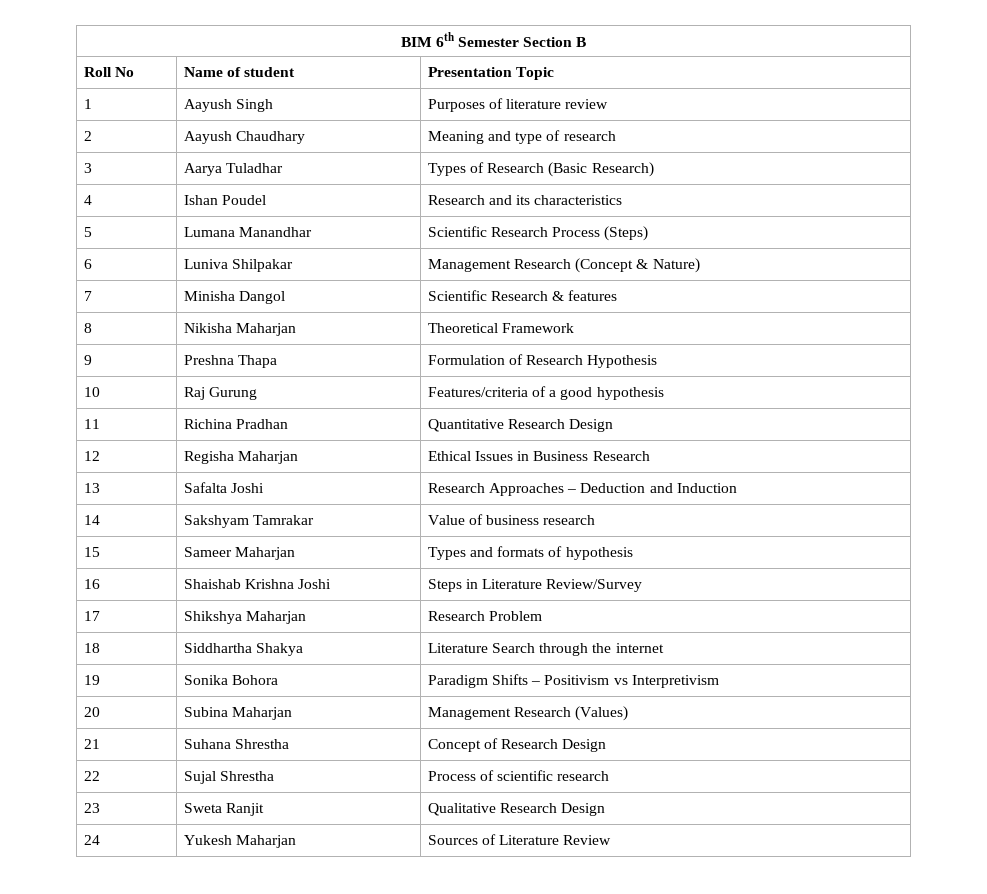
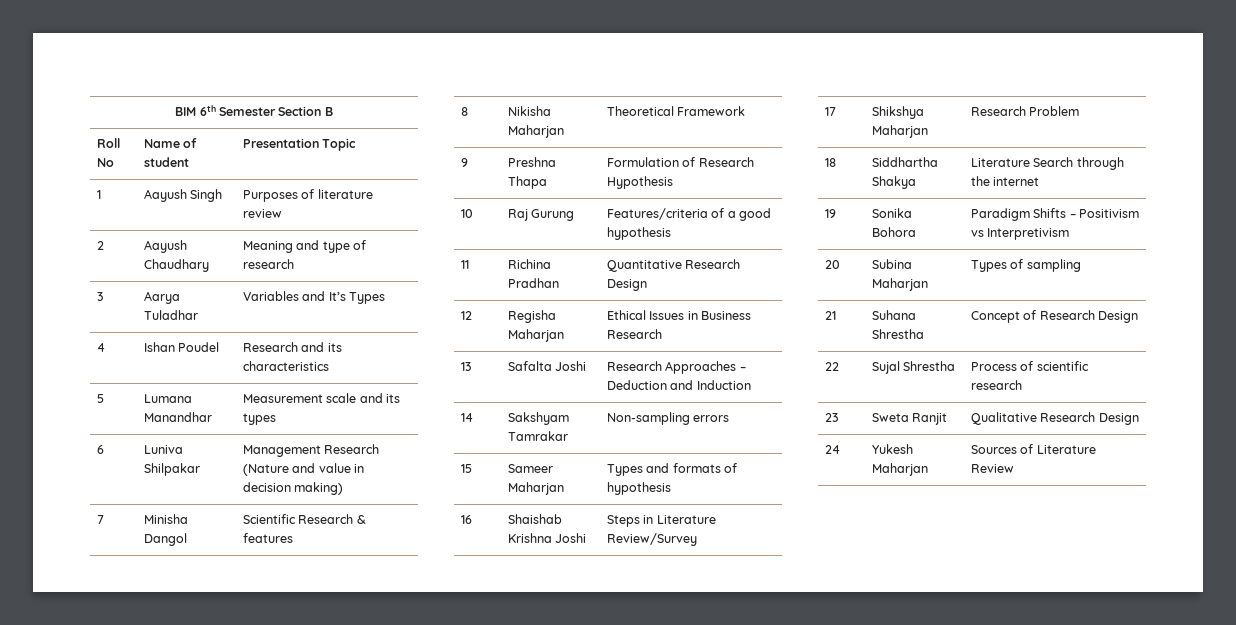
- 3 | Aarya Tuladhar | Types of Research (Basic Research)
+ 3 | Aarya Tuladhar | Variables and It’s Types
- 5 | Lumana Manandhar | Scientific Research Process (Steps)
+ 5 | Lumana Manandhar | Measurement scale and its types
- 6 | Luniva Shilpakar | Management Research (Concept & Nature)
+ 6 | Luniva Shilpakar | Management Research (Nature and value in decision making)
- 14 | Sakshyam Tamrakar | Value of business research
+ 14 | Sakshyam Tamrakar | Non-sampling errors
- 20 | Subina Maharjan | Management Research (Values)
+ 20 | Subina Maharjan | Types of sampling

